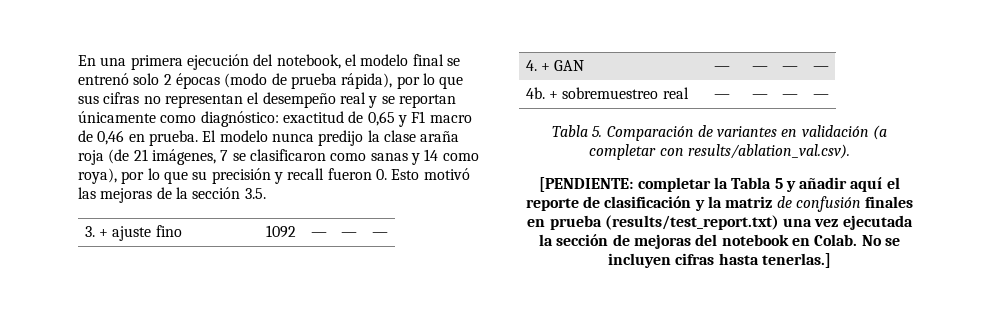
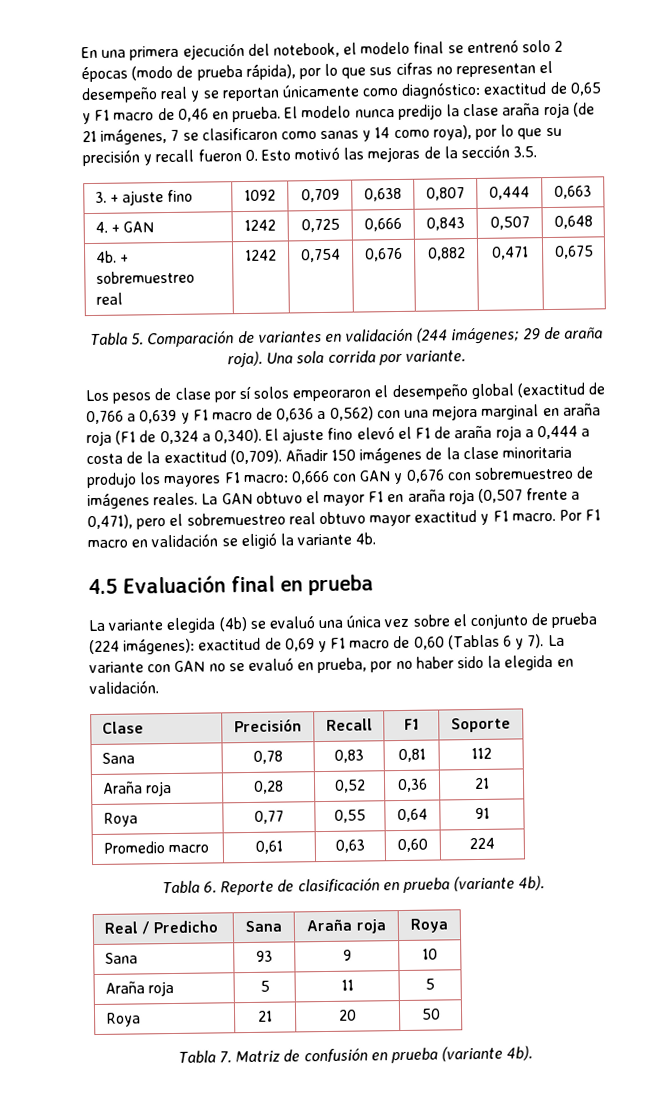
- 3. + ajuste fino | 1092 | — | — | —
- 4. + GAN | — | — | — | —
- 4b. + sobremuestreo real | — | — | — | —
+ 3. + ajuste fino | 1092 | 0,709 | 0,638 | 0,807 | 0,444 | 0,663
+ 4. + GAN | 1242 | 0,725 | 0,666 | 0,843 | 0,507 | 0,648
+ 4b. + sobremuestreo real | 1242 | 0,754 | 0,676 | 0,882 | 0,471 | 0,675
- Tabla 5. Comparación de variantes en validación (a completar con results/ablation_val.csv).
- [PENDIENTE: completar la Tabla 5 y añadir aquí el reporte de clasificación y la matriz de confusión finales en prueba (results/test_report.txt) una vez ejecutada la sección de mejoras del notebook en Colab. No se incluyen cifras hasta tenerlas.]
+ Tabla 5. Comparación de variantes en validación (244 imágenes; 29 de araña roja). Una sola corrida por variante.
+ Los pesos de clase por sí solos empeoraron el desempeño global (exactitud de 0,766 a 0,639 y F1 macro de 0,636 a 0,562) con una mejora marginal en araña roja (F1 de 0,324 a 0,340). El ajuste fino elevó el F1 de araña roja a 0,444 a costa de la exactitud (0,709). Añadir 150 imágenes de la clase minoritaria produjo los mayores F1 macro: 0,666 con GAN y 0,676 con sobremuestreo de imágenes reales. La GAN obtuvo el mayor F1 en araña roja (0,507 frente a 0,471), pero el sobremuestreo real obtuvo mayor exactitud y F1 macro. Por F1 macro en validación se eligió la variante 4b.
+ 4.5 Evaluación final en prueba
+ La variante elegida (4b) se evaluó una única vez sobre el conjunto de prueba (224 imágenes): exactitud de 0,69 y F1 macro de 0,60 (Tablas 6 y 7). La variante con GAN no se evaluó en prueba, por no haber sido la elegida en validación.
+ Clase | Precisión | Recall | F1 | Soporte
+ Sana | 0,78 | 0,83 | 0,81 | 112
+ Araña roja | 0,28 | 0,52 | 0,36 | 21
+ Roya | 0,77 | 0,55 | 0,64 | 91
+ Promedio macro | 0,61 | 0,63 | 0,60 | 224
+ Tabla 6. Reporte de clasificación en prueba (variante 4b).
+ Real / Predicho | Sana | Araña roja | Roya
+ Sana | 93 | 9 | 10
+ Araña roja | 5 | 11 | 5
+ Roya | 21 | 20 | 50
+ Tabla 7. Matriz de confusión en prueba (variante 4b).

